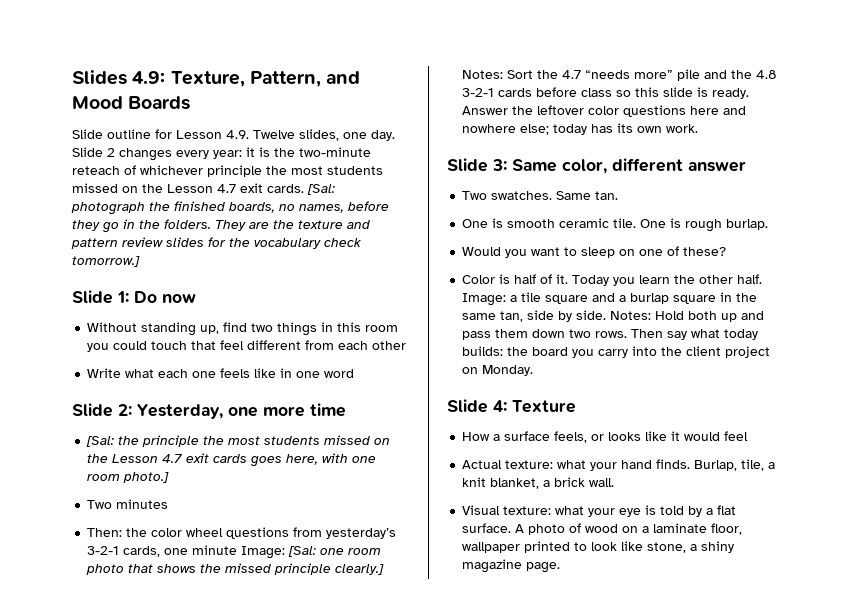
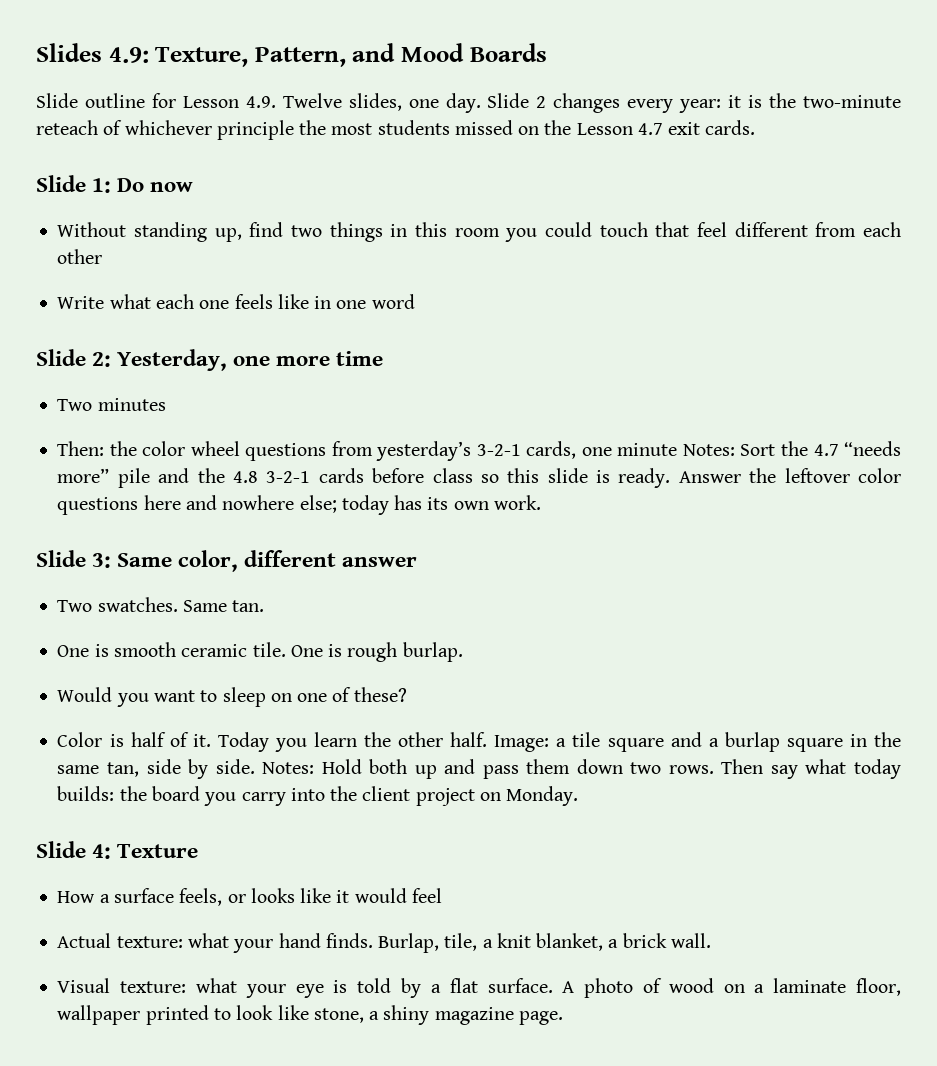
- [Sal: photograph the finished boards, no names, before they go in the folders. They are the texture and pattern review slides for the vocabulary check tomorrow.]
- [Sal: the principle the most students missed on the Lesson 4.7 exit cards goes here, with one room photo.]
- Then: the color wheel questions from yesterday’s 3-2-1 cards, one minute Image: [Sal: one room photo that shows the missed principle clearly.] Notes: Sort the 4.7 “needs more” pile and the 4.8 3-2-1 cards before class so this slide is ready.
+ Then: the color wheel questions from yesterday’s 3-2-1 cards, one minute Notes: Sort the 4.7 “needs more” pile and the 4.8 3-2-1 cards before class so this slide is ready.

